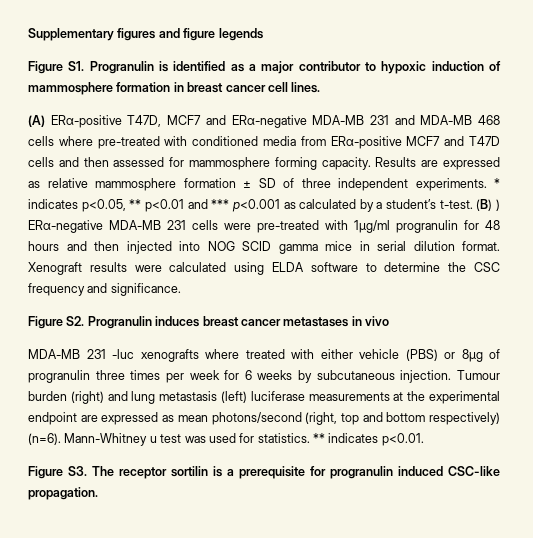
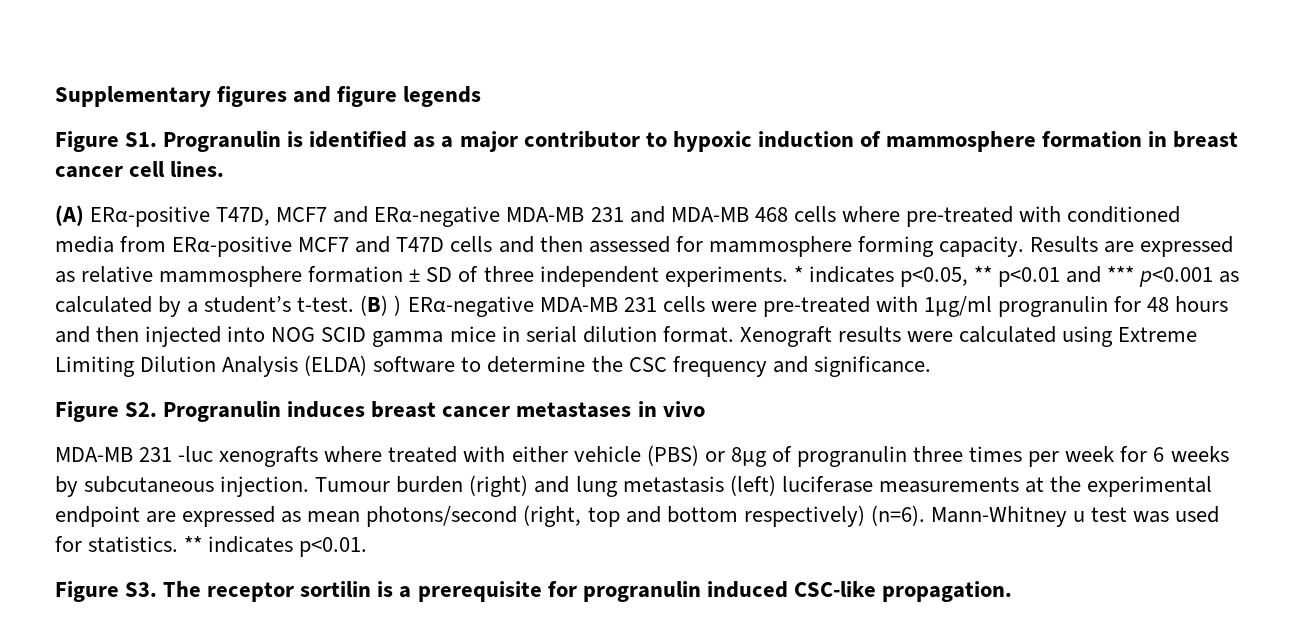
- Xenograft results were calculated using ELDA software to determine the CSC frequency and significance.
+ Xenograft results were calculated using Extreme Limiting Dilution Analysis (ELDA) software to determine the CSC frequency and significance.

